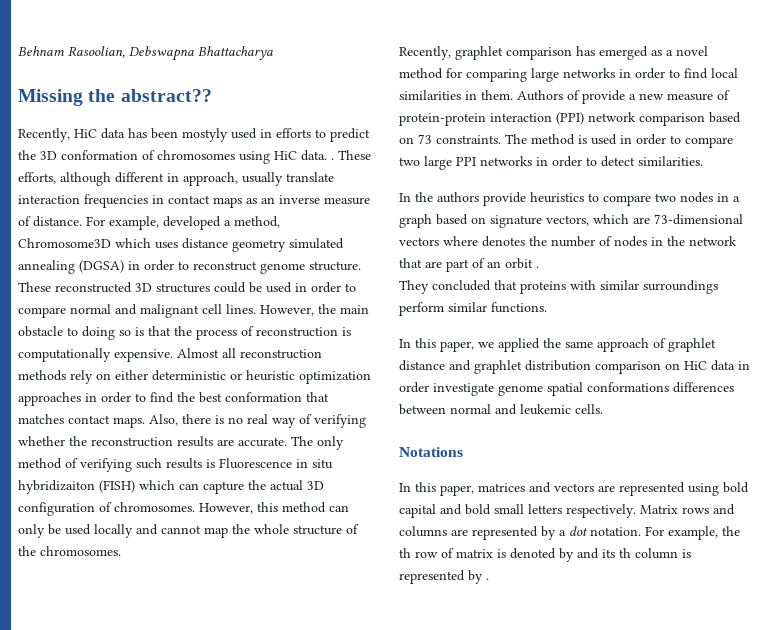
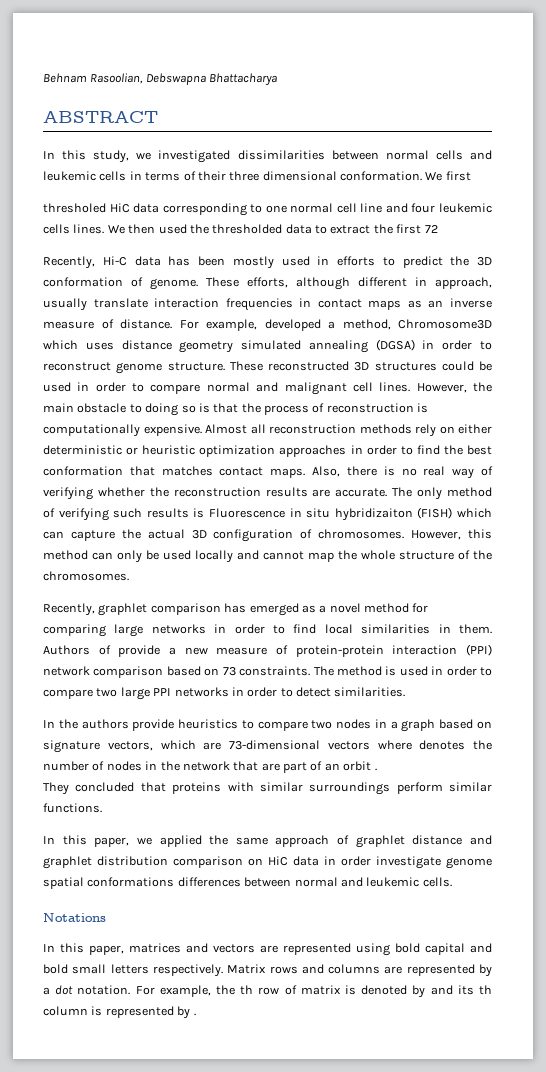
- Missing the abstract??
- Recently, HiC data has been mostyly used in efforts to predict the 3D conformation of chromosomes using HiC data. .
+ ABSTRACT
+ In this study, we investigated dissimilarities between normal cells and leukemic cells in terms of their three dimensional conformation. We first
+ thresholed HiC data corresponding to one normal cell line and four leukemic cells lines. We then used the thresholded data to extract the first 72
+ Recently, Hi-C data has been mostly used in efforts to predict the 3D conformation of genome.

